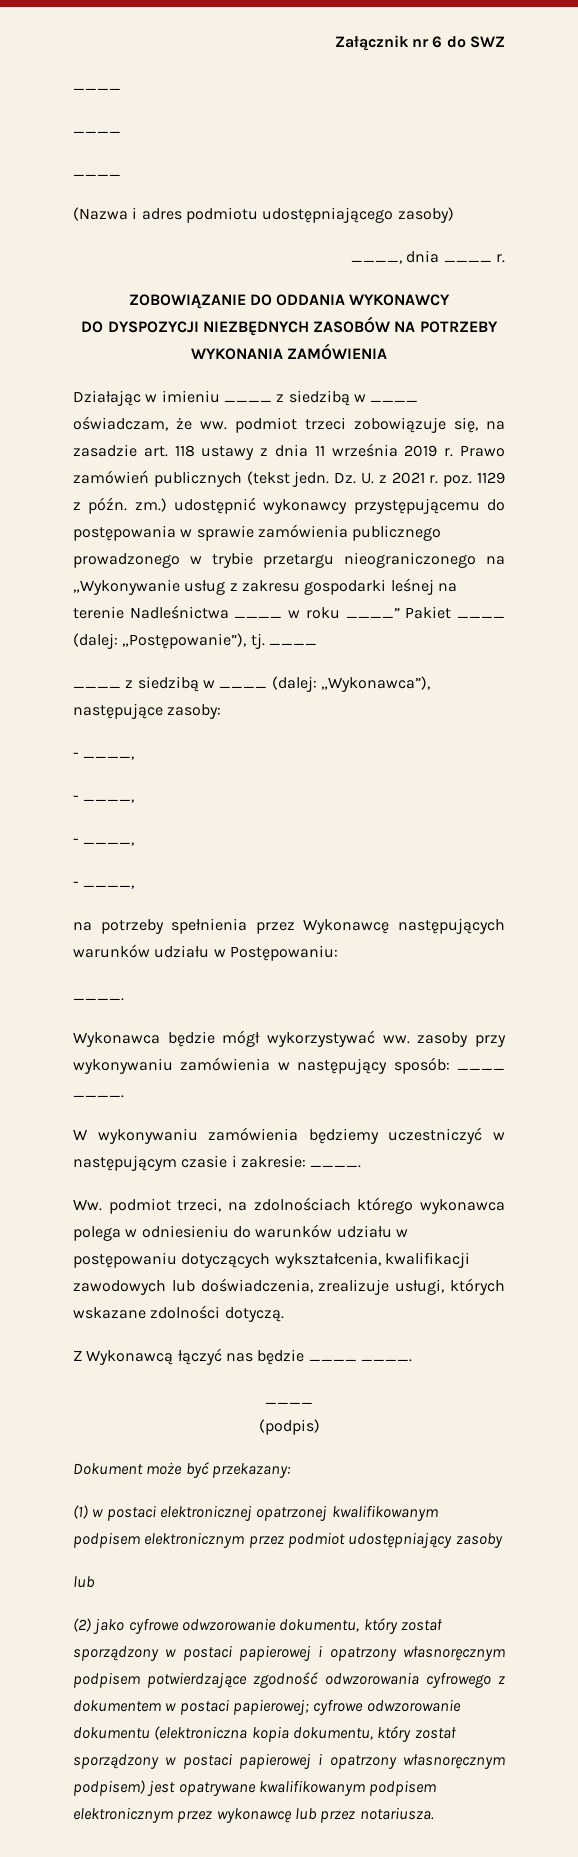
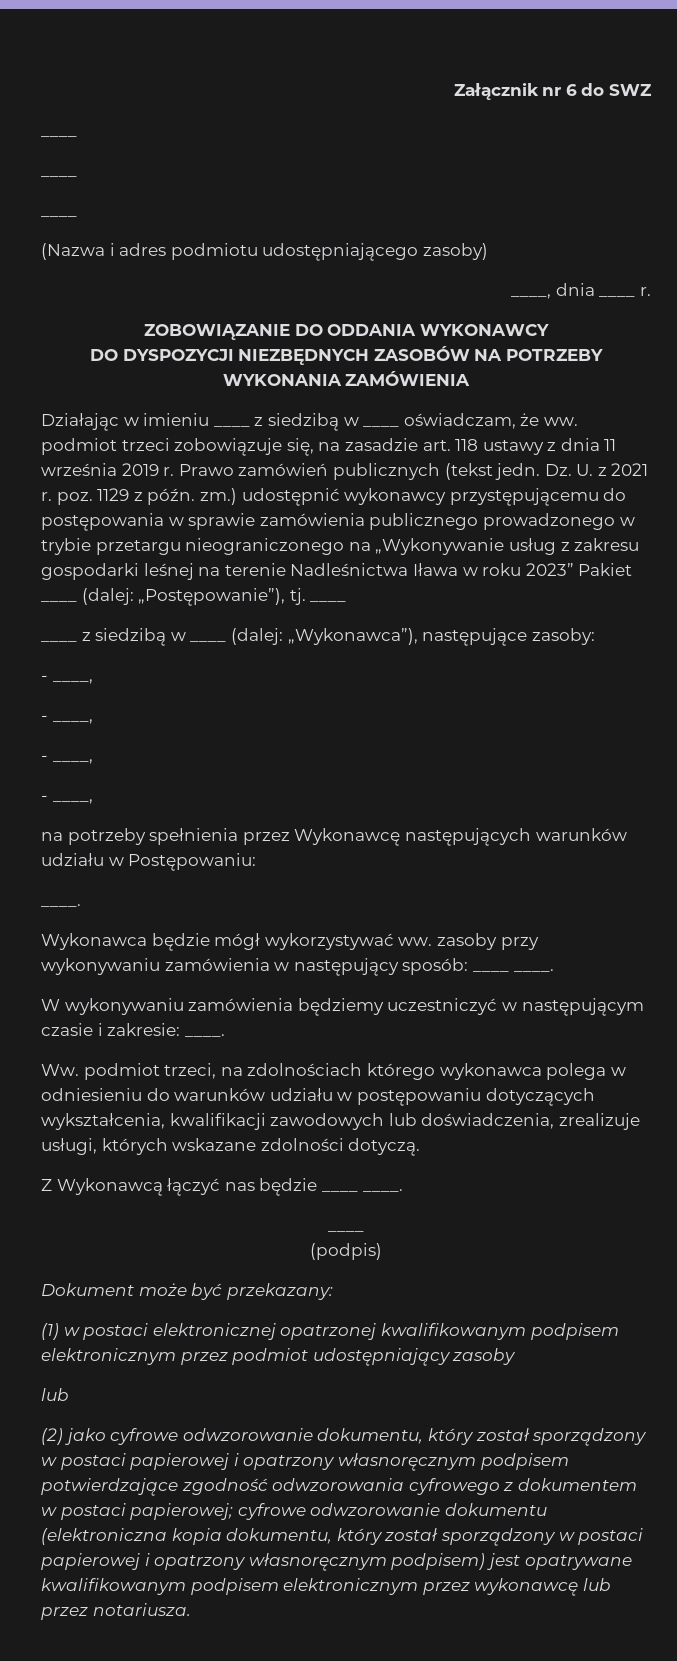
- Dz. U. z 2021 r. poz. 1129 z późn. zm.) udostępnić wykonawcy przystępującemu do postępowania w sprawie zamówienia publicznego prowadzonego w trybie przetargu nieograniczonego na „Wykonywanie usług z zakresu gospodarki leśnej na terenie Nadleśnictwa ____ w roku ____” Pakiet ____ (dalej: „Postępowanie”), tj.
+ Dz. U. z 2021 r. poz. 1129 z późn. zm.) udostępnić wykonawcy przystępującemu do postępowania w sprawie zamówienia publicznego prowadzonego w trybie przetargu nieograniczonego na „Wykonywanie usług z zakresu gospodarki leśnej na terenie Nadleśnictwa Iława w roku 2023” Pakiet ____ (dalej: „Postępowanie”), tj.

